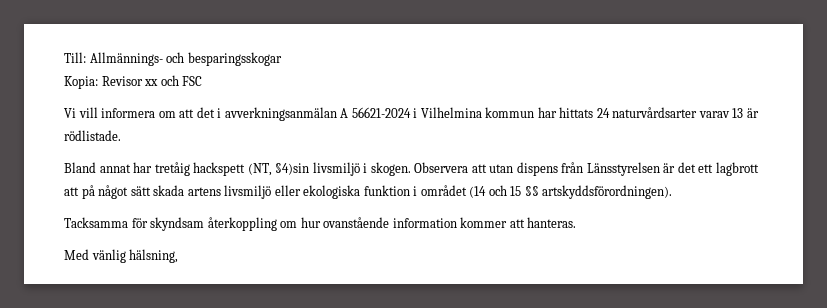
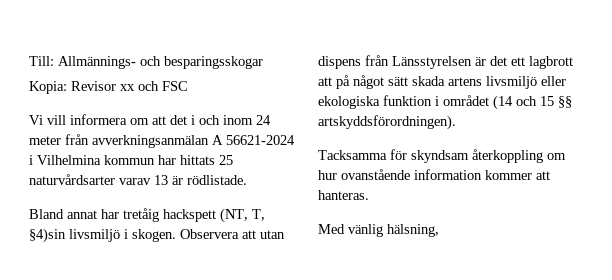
- Vi vill informera om att det i avverkningsanmälan A 56621-2024 i Vilhelmina kommun har hittats 24 naturvårdsarter varav 13 är rödlistade.
+ Vi vill informera om att det i och inom 24 meter från avverkningsanmälan A 56621-2024 i Vilhelmina kommun har hittats 25 naturvårdsarter varav 13 är rödlistade.
- Bland annat har tretåig hackspett (NT, §4)sin livsmiljö i skogen.
+ Bland annat har tretåig hackspett (NT, T, §4)sin livsmiljö i skogen.

